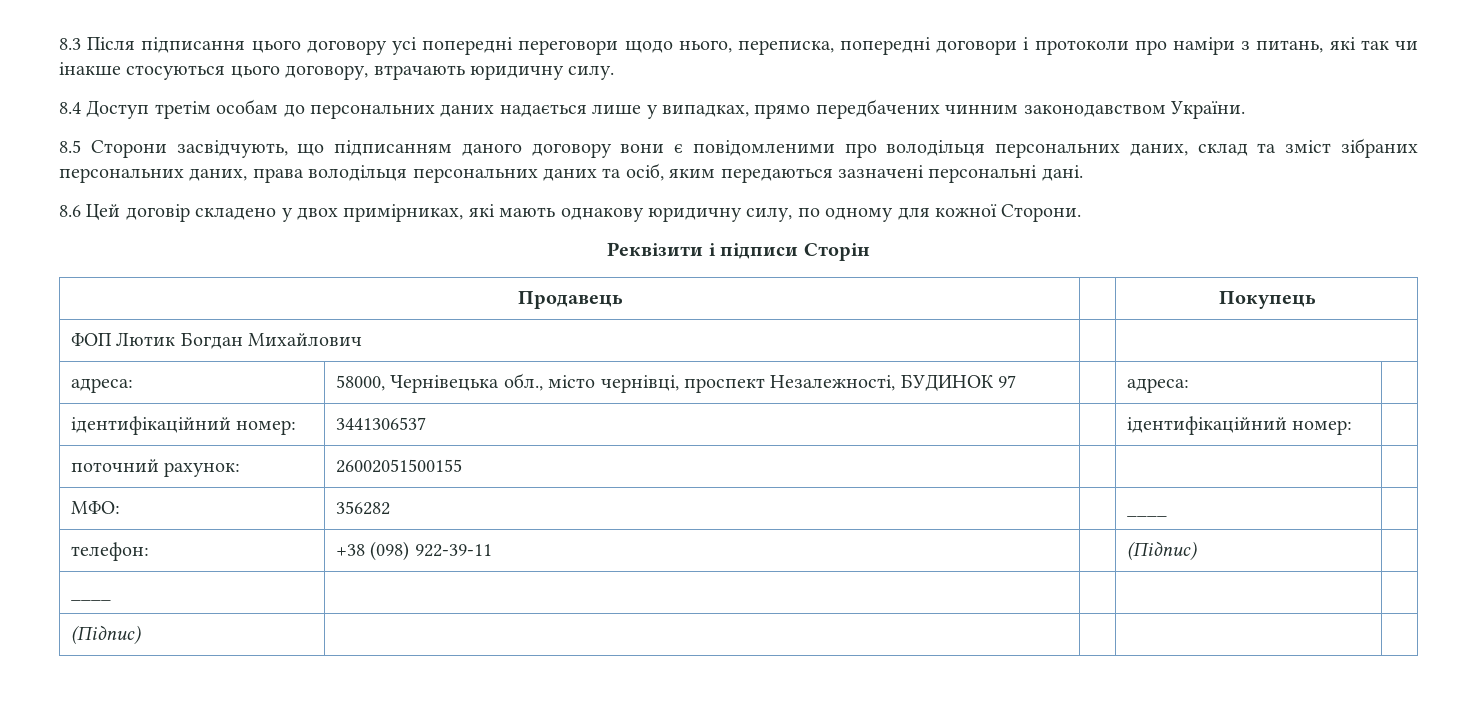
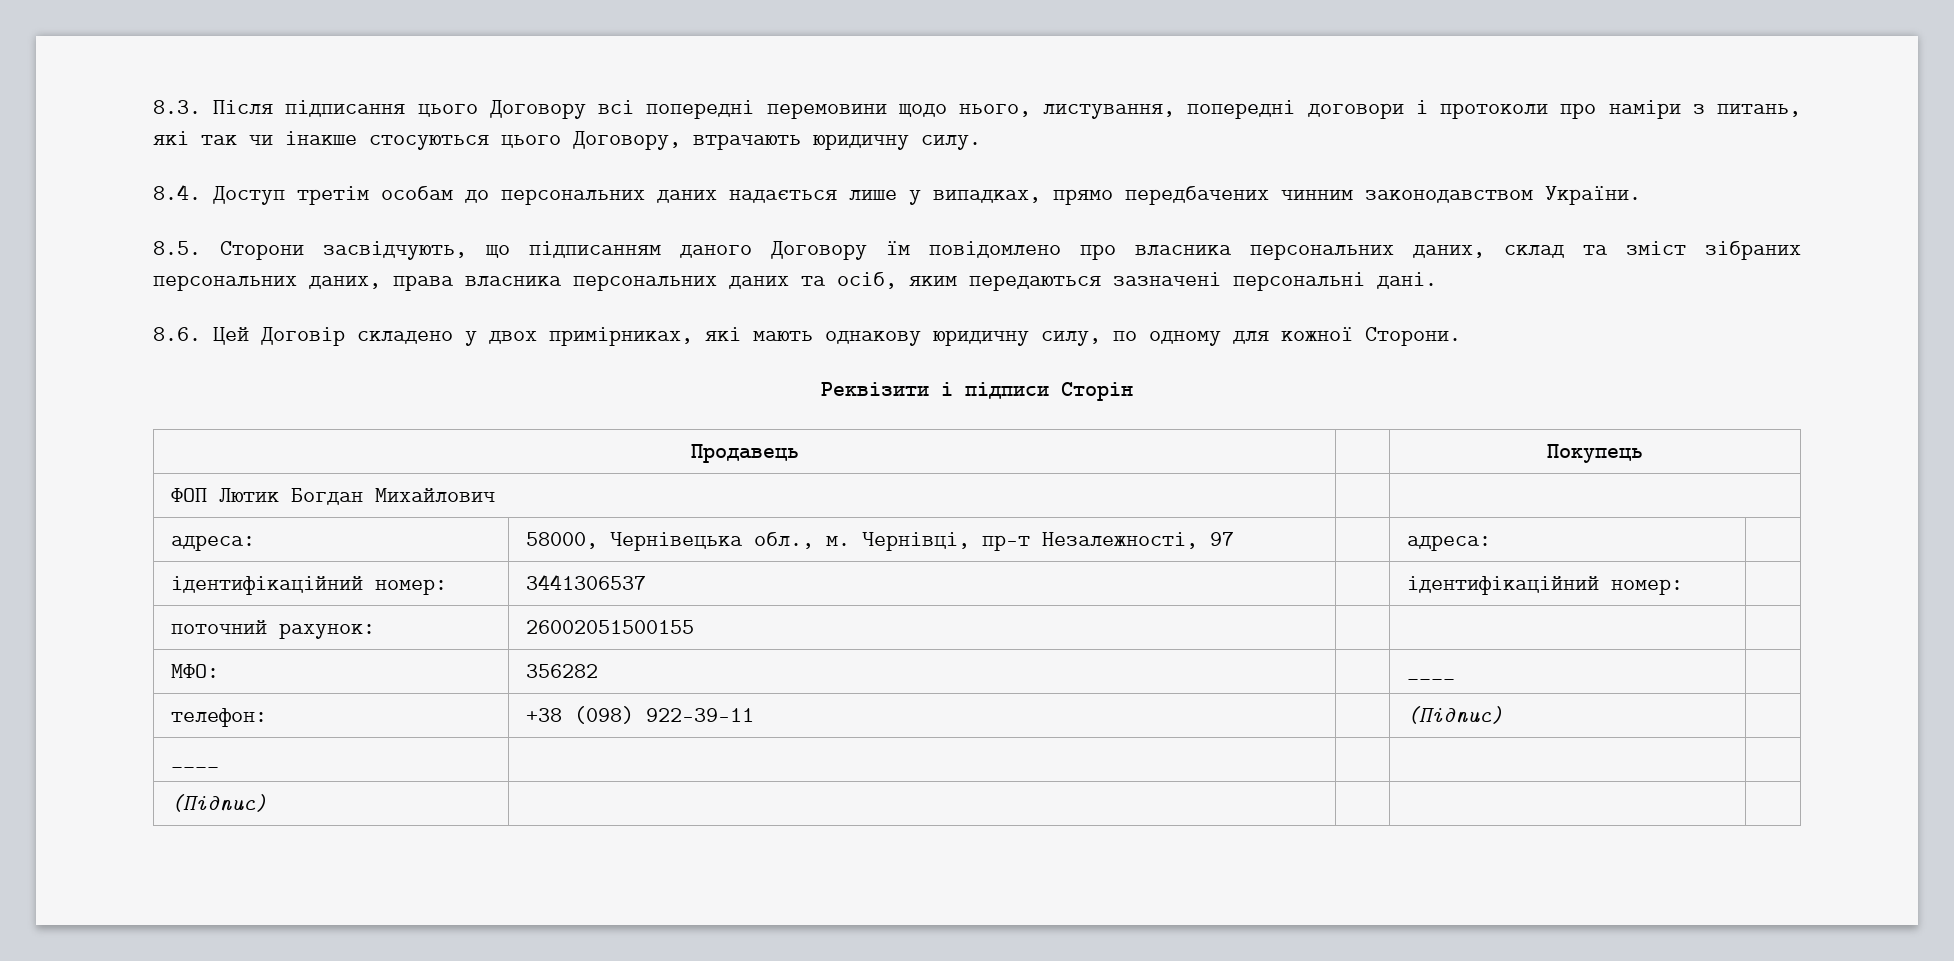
- 8.3 Після підписання цього договору усі попередні переговори щодо нього, переписка, попередні договори і протоколи про наміри з питань, які так чи інакше стосуються цього договору, втрачають юридичну силу.
+ 8.3. Після підписання цього Договору всі попередні перемовини щодо нього, листування, попередні договори і протоколи про наміри з питань, які так чи інакше стосуються цього Договору, втрачають юридичну силу.
- 8.4 Доступ третім особам до персональних даних надається лише у випадках, прямо передбачених чинним законодавством України.
+ 8.4. Доступ третім особам до персональних даних надається лише у випадках, прямо передбачених чинним законодавством України.
- 8.5 Сторони засвідчують, що підписанням даного договору вони є повідомленими про володільця персональних даних, склад та зміст зібраних персональних даних, права володільця персональних даних та осіб, яким передаються зазначені персональні дані.
+ 8.5. Сторони засвідчують, що підписанням даного Договору їм повідомлено про власника персональних даних, склад та зміст зібраних персональних даних, права власника персональних даних та осіб, яким передаються зазначені персональні дані.
- 8.6 Цей договір складено у двох примірниках, які мають однакову юридичну силу, по одному для кожної Сторони.
+ 8.6. Цей Договір складено у двох примірниках, які мають однакову юридичну силу, по одному для кожної Сторони.
- адреса: | 58000, Чернівецька обл., місто чернівці, проспект Незалежності, БУДИНОК 97 | | адреса: |
+ адреса: | 58000, Чернівецька обл., м. Чернівці, пр-т Незалежності, 97 | | адреса: |

